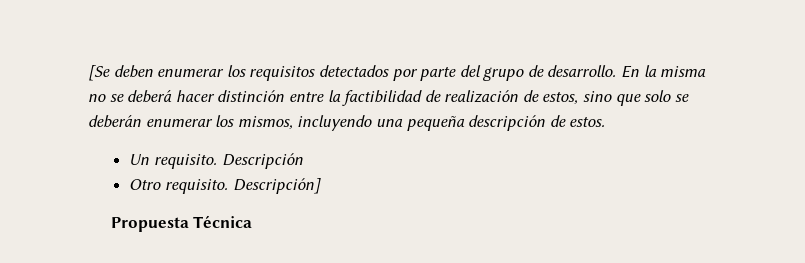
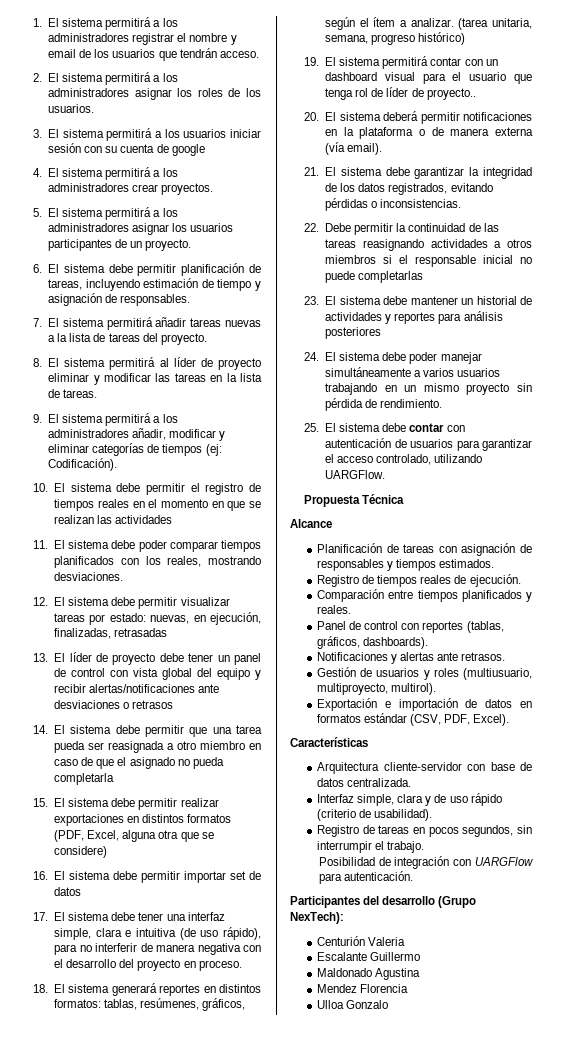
- [Se deben enumerar los requisitos detectados por parte del grupo de desarrollo. En la misma no se deberá hacer distinción entre la factibilidad de realización de estos, sino que solo se deberán enumerar los mismos, incluyendo una pequeña descripción de estos.
- Un requisito. Descripción
- Otro requisito. Descripción]
+ 1. El sistema permitirá a los administradores registrar el nombre y email de los usuarios que tendrán acceso.
+ 2. El sistema permitirá a los administradores asignar los roles de los usuarios.
+ 3. El sistema permitirá a los usuarios iniciar sesión con su cuenta de google
+ 4. El sistema permitirá a los administradores crear proyectos.
+ 5. El sistema permitirá a los administradores asignar los usuarios participantes de un proyecto.
+ 6. El sistema debe permitir planificación de tareas, incluyendo estimación de tiempo y asignación de responsables.
+ 7. El sistema permitirá añadir tareas nuevas a la lista de tareas del proyecto.
+ 8. El sistema permitirá al líder de proyecto eliminar y modificar las tareas en la lista de tareas.
+ 9. El sistema permitirá a los administradores añadir, modificar y eliminar categorías de tiempos (ej: Codificación).
+ 10. El sistema debe permitir el registro de tiempos reales en el momento en que se realizan las actividades
+ 11. El sistema debe poder comparar tiempos planificados con los reales, mostrando desviaciones.
+ 12. El sistema debe permitir visualizar tareas por estado: nuevas, en ejecución, finalizadas, retrasadas
+ 13. El líder de proyecto debe tener un panel de control con vista global del equipo y recibir alertas/notificaciones ante desviaciones o retrasos
+ 14. El sistema debe permitir que una tarea pueda ser reasignada a otro miembro en caso de que el asignado no pueda completarla
+ 15. El sistema debe permitir realizar exportaciones en distintos formatos (PDF, Excel, alguna otra que se considere)
+ 16. El sistema debe permitir importar set de datos
+ 17. El sistema debe tener una interfaz simple, clara e intuitiva (de uso rápido), para no interferir de manera negativa con el desarrollo del proyecto en proceso.
+ 18. El sistema generará reportes en distintos formatos: tablas, resúmenes, gráficos, según el ítem a analizar. (tarea unitaria, semana, progreso histórico)
+ 19. El sistema permitirá contar con un dashboard visual para el usuario que tenga rol de líder de proyecto..
+ 20. El sistema deberá permitir notificaciones en la plataforma o de manera externa (vía email).
+ 21. El sistema debe garantizar la integridad de los datos registrados, evitando pérdidas o inconsistencias.
+ 22. Debe permitir la continuidad de las tareas reasignando actividades a otros miembros si el responsable inicial no puede completarlas
+ 23. El sistema debe mantener un historial de actividades y reportes para análisis posteriores
+ 24. El sistema debe poder manejar simultáneamente a varios usuarios trabajando en un mismo proyecto sin pérdida de rendimiento.
+ 25. El sistema debe contar con autenticación de usuarios para garantizar el acceso controlado, utilizando UARGFlow.
  Propuesta Técnica
+ Alcance
+ Planificación de tareas con asignación de responsables y tiempos estimados.
+ Registro de tiempos reales de ejecución.
+ Comparación entre tiempos planificados y reales.
+ Panel de control con reportes (tablas, gráficos, dashboards).
+ Notificaciones y alertas ante retrasos.
+ Gestión de usuarios y roles (multiusuario, multiproyecto, multirol).
+ Exportación e importación de datos en formatos estándar (CSV, PDF, Excel).
+ Características
+ Arquitectura cliente-servidor con base de datos centralizada.
+ Interfaz simple, clara y de uso rápido (criterio de usabilidad).
+ Registro de tareas en pocos segundos, sin interrumpir el trabajo.
+ Posibilidad de integración con UARGFlow para autenticación.
+ Participantes del desarrollo (Grupo NexTech):
+ Centurión Valeria
+ Escalante Guillermo
+ Maldonado Agustina
+ Mendez Florencia
+ Ulloa Gonzalo

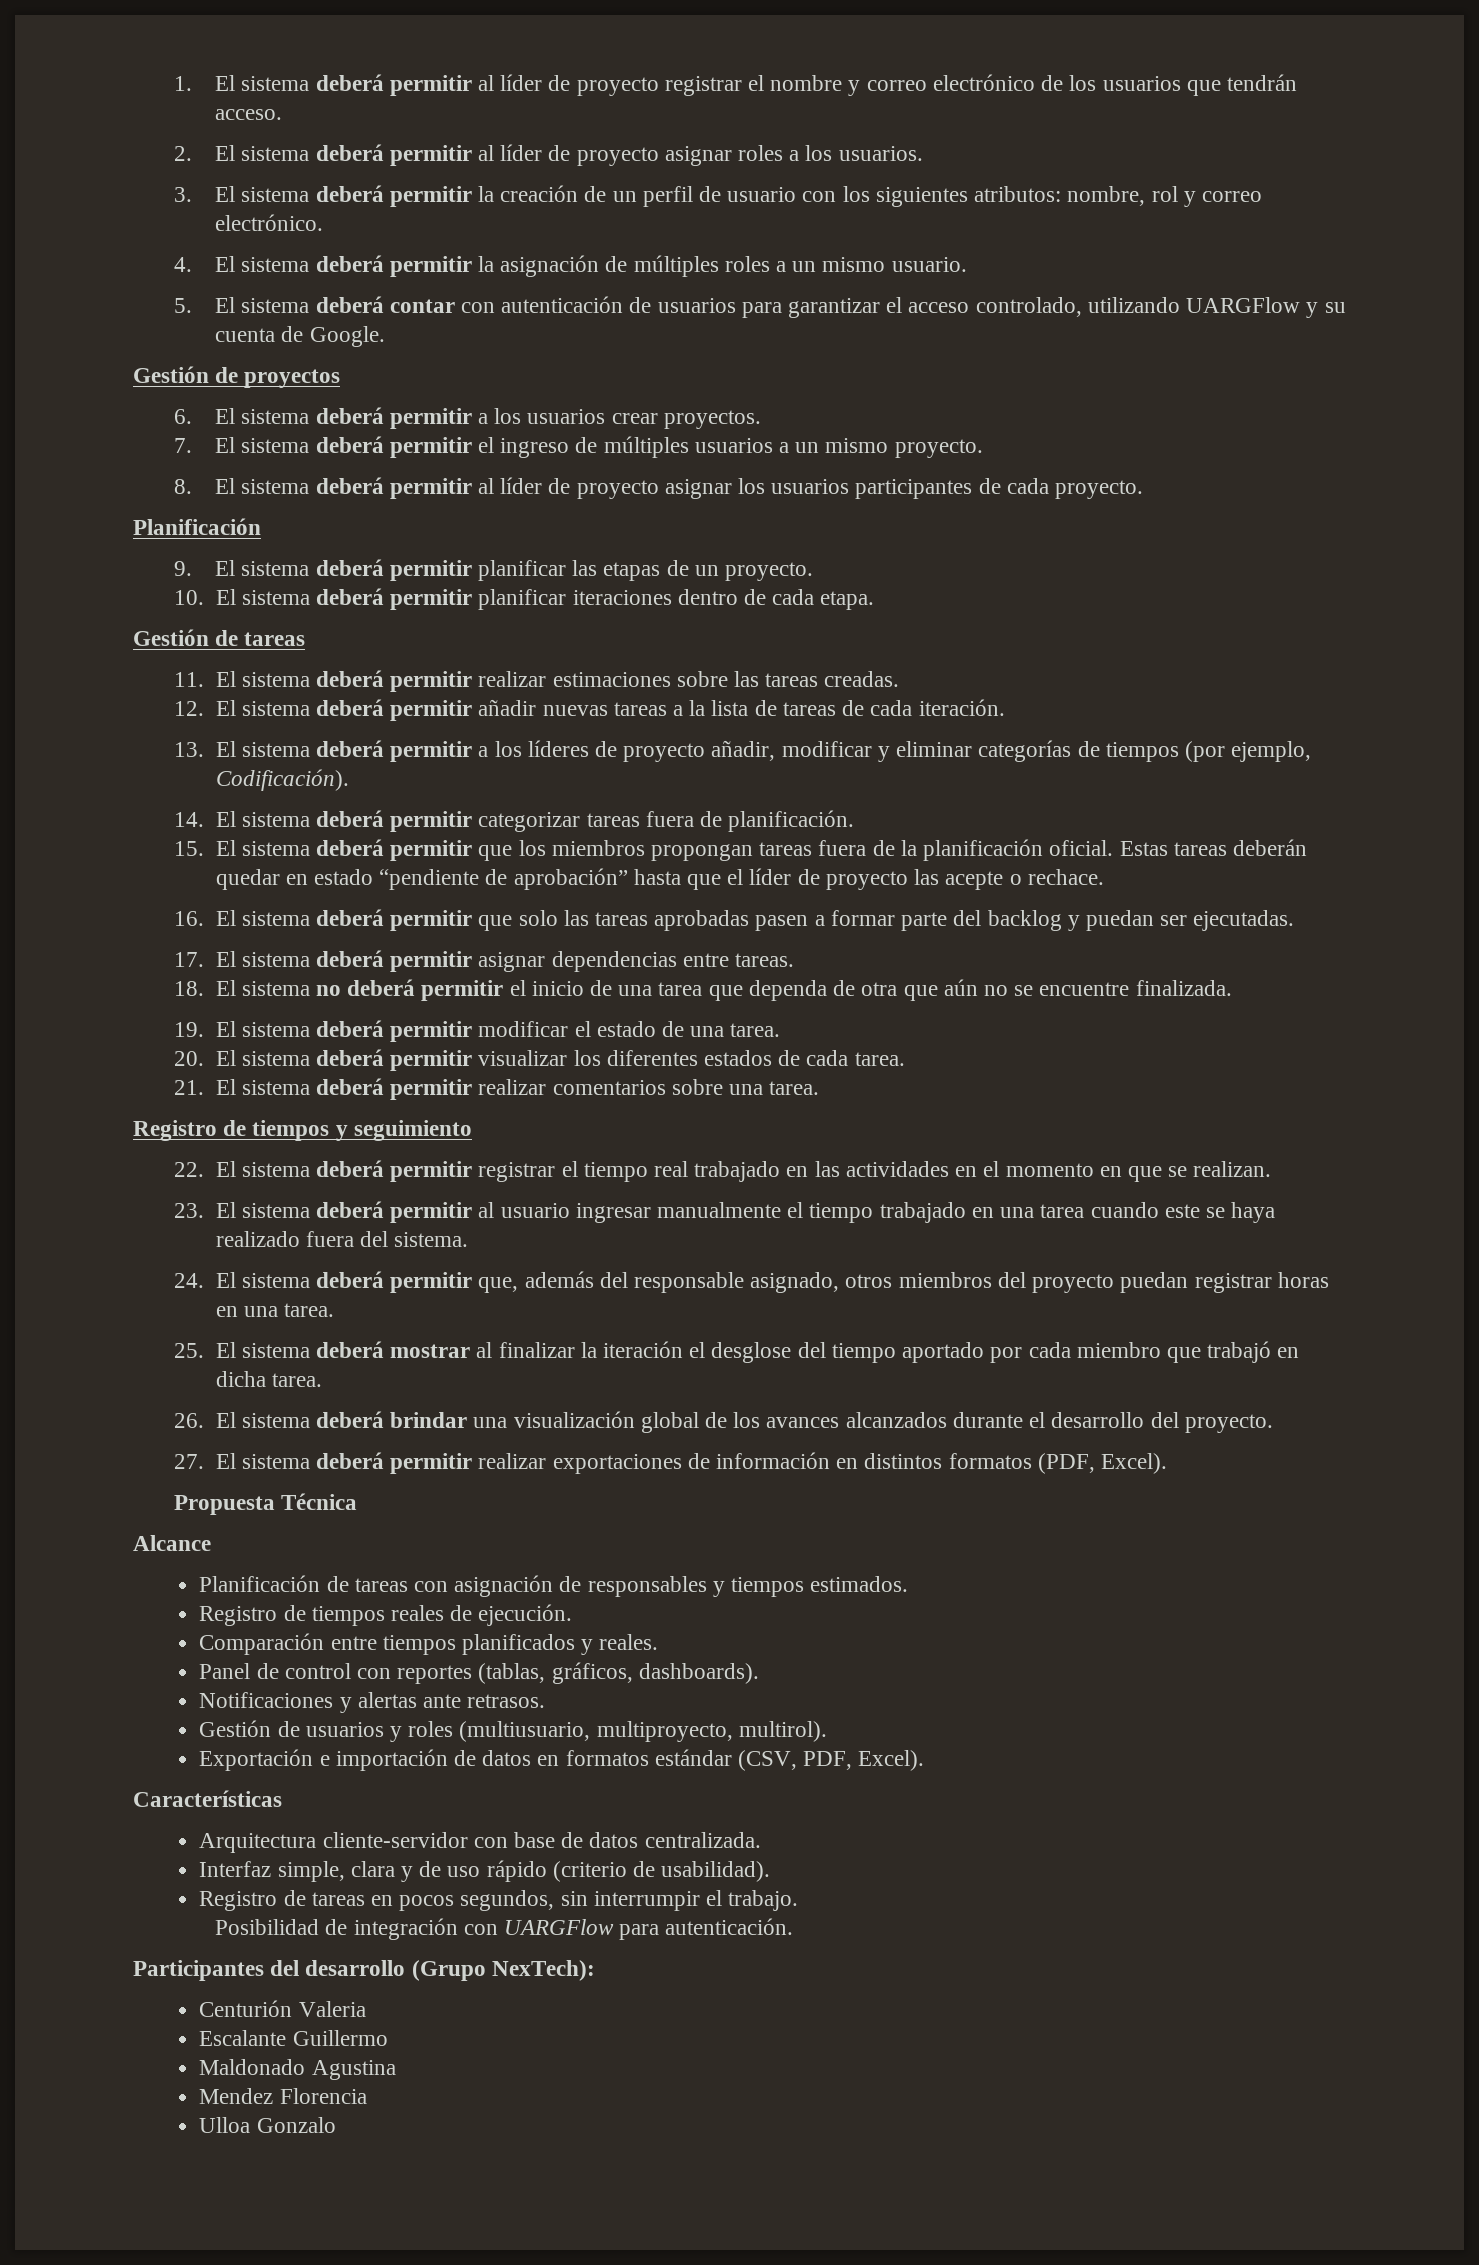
- 1. El sistema permitirá a los administradores registrar el nombre y email de los usuarios que tendrán acceso.
+ 1. El sistema deberá permitir al líder de proyecto registrar el nombre y correo electrónico de los usuarios que tendrán acceso.
- 2. El sistema permitirá a los administradores asignar los roles de los usuarios.
- 3. El sistema permitirá a los usuarios iniciar sesión con su cuenta de google
- 4. El sistema permitirá a los administradores crear proyectos.
- 5. El sistema permitirá a los administradores asignar los usuarios participantes de un proyecto.
- 6. El sistema debe permitir planificación de tareas, incluyendo estimación de tiempo y asignación de responsables.
- 7. El sistema permitirá añadir tareas nuevas a la lista de tareas del proyecto.
- 8. El sistema permitirá al líder de proyecto eliminar y modificar las tareas en la lista de tareas.
- 9. El sistema permitirá a los administradores añadir, modificar y eliminar categorías de tiempos (ej: Codificación).
- 10. El sistema debe permitir el registro de tiempos reales en el momento en que se realizan las actividades
- 11. El sistema debe poder comparar tiempos planificados con los reales, mostrando desviaciones.
- 12. El sistema debe permitir visualizar tareas por estado: nuevas, en ejecución, finalizadas, retrasadas
- 13. El líder de proyecto debe tener un panel de control con vista global del equipo y recibir alertas/notificaciones ante desviaciones o retrasos
- 14. El sistema debe permitir que una tarea pueda ser reasignada a otro miembro en caso de que el asignado no pueda completarla
- 15. El sistema debe permitir realizar exportaciones en distintos formatos (PDF, Excel, alguna otra que se considere)
- 16. El sistema debe permitir importar set de datos
- 17. El sistema debe tener una interfaz simple, clara e intuitiva (de uso rápido), para no interferir de manera negativa con el desarrollo del proyecto en proceso.
- 18. El sistema generará reportes en distintos formatos: tablas, resúmenes, gráficos, según el ítem a analizar. (tarea unitaria, semana, progreso histórico)
- 19. El sistema permitirá contar con un dashboard visual para el usuario que tenga rol de líder de proyecto..
- 20. El sistema deberá permitir notificaciones en la plataforma o de manera externa (vía email).
- 21. El sistema debe garantizar la integridad de los datos registrados, evitando pérdidas o inconsistencias.
- 22. Debe permitir la continuidad de las tareas reasignando actividades a otros miembros si el responsable inicial no puede completarlas
- 23. El sistema debe mantener un historial de actividades y reportes para análisis posteriores
- 24. El sistema debe poder manejar simultáneamente a varios usuarios trabajando en un mismo proyecto sin pérdida de rendimiento.
- 25. El sistema debe contar con autenticación de usuarios para garantizar el acceso controlado, utilizando UARGFlow.
+ 2. El sistema deberá permitir al líder de proyecto asignar roles a los usuarios.
+ 3. El sistema deberá permitir la creación de un perfil de usuario con los siguientes atributos: nombre, rol y correo electrónico.
+ 4. El sistema deberá permitir la asignación de múltiples roles a un mismo usuario.
+ 5. El sistema deberá contar con autenticación de usuarios para garantizar el acceso controlado, utilizando UARGFlow y su cuenta de Google.
+ Gestión de proyectos
+ 6. El sistema deberá permitir a los usuarios crear proyectos.
+ 7. El sistema deberá permitir el ingreso de múltiples usuarios a un mismo proyecto.
+ 8. El sistema deberá permitir al líder de proyecto asignar los usuarios participantes de cada proyecto.
+ Planificación
+ 9. El sistema deberá permitir planificar las etapas de un proyecto.
+ 10. El sistema deberá permitir planificar iteraciones dentro de cada etapa.
+ Gestión de tareas
+ 11. El sistema deberá permitir realizar estimaciones sobre las tareas creadas.
+ 12. El sistema deberá permitir añadir nuevas tareas a la lista de tareas de cada iteración.
+ 13. El sistema deberá permitir a los líderes de proyecto añadir, modificar y eliminar categorías de tiempos (por ejemplo, Codificación).
+ 14. El sistema deberá permitir categorizar tareas fuera de planificación.
+ 15. El sistema deberá permitir que los miembros propongan tareas fuera de la planificación oficial. Estas tareas deberán quedar en estado “pendiente de aprobación” hasta que el líder de proyecto las acepte o rechace.
+ 16. El sistema deberá permitir que solo las tareas aprobadas pasen a formar parte del backlog y puedan ser ejecutadas.
+ 17. El sistema deberá permitir asignar dependencias entre tareas.
+ 18. El sistema no deberá permitir el inicio de una tarea que dependa de otra que aún no se encuentre finalizada.
+ 19. El sistema deberá permitir modificar el estado de una tarea.
+ 20. El sistema deberá permitir visualizar los diferentes estados de cada tarea.
+ 21. El sistema deberá permitir realizar comentarios sobre una tarea.
+ Registro de tiempos y seguimiento
+ 22. El sistema deberá permitir registrar el tiempo real trabajado en las actividades en el momento en que se realizan.
+ 23. El sistema deberá permitir al usuario ingresar manualmente el tiempo trabajado en una tarea cuando este se haya realizado fuera del sistema.
+ 24. El sistema deberá permitir que, además del responsable asignado, otros miembros del proyecto puedan registrar horas en una tarea.
+ 25. El sistema deberá mostrar al finalizar la iteración el desglose del tiempo aportado por cada miembro que trabajó en dicha tarea.
+ 26. El sistema deberá brindar una visualización global de los avances alcanzados durante el desarrollo del proyecto.
+ 27. El sistema deberá permitir realizar exportaciones de información en distintos formatos (PDF, Excel).

